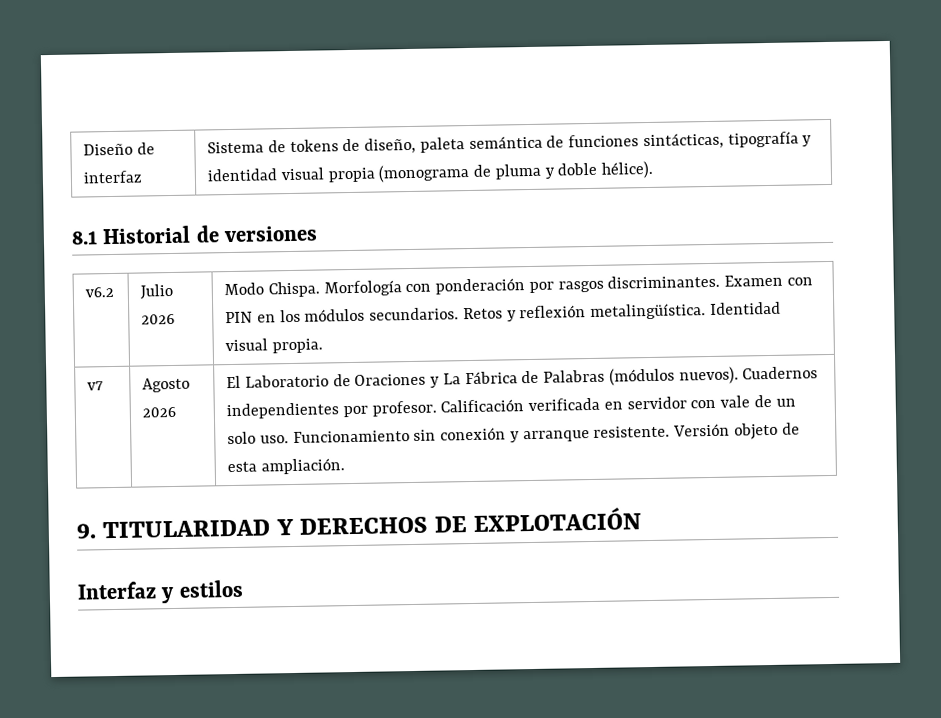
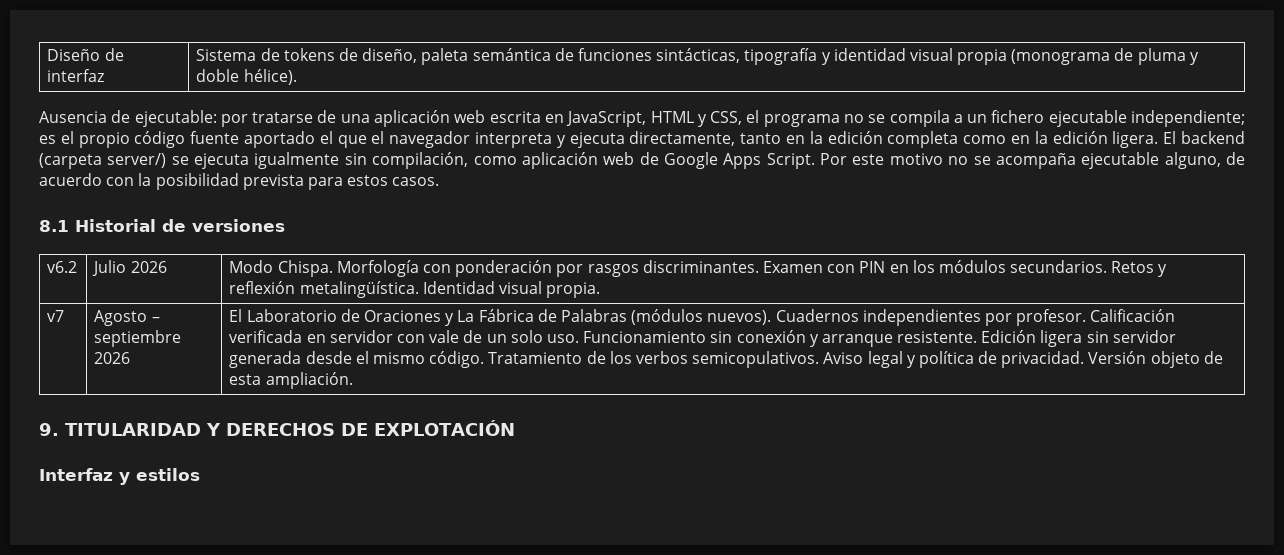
+ Ausencia de ejecutable: por tratarse de una aplicación web escrita en JavaScript, HTML y CSS, el programa no se compila a un fichero ejecutable independiente; es el propio código fuente aportado el que el navegador interpreta y ejecuta directamente, tanto en la edición completa como en la edición ligera. El backend (carpeta server/) se ejecuta igualmente sin compilación, como aplicación web de Google Apps Script. Por este motivo no se acompaña ejecutable alguno, de acuerdo con la posibilidad prevista para estos casos.
- Agosto 2026
+ Agosto – septiembre 2026
+ Edición ligera sin servidor generada desde el mismo código. Tratamiento de los verbos semicopulativos. Aviso legal y política de privacidad.

